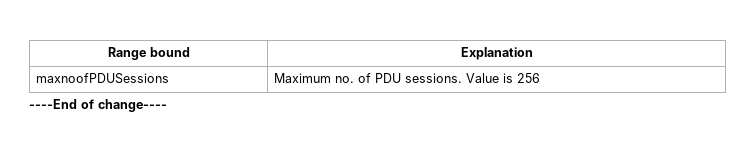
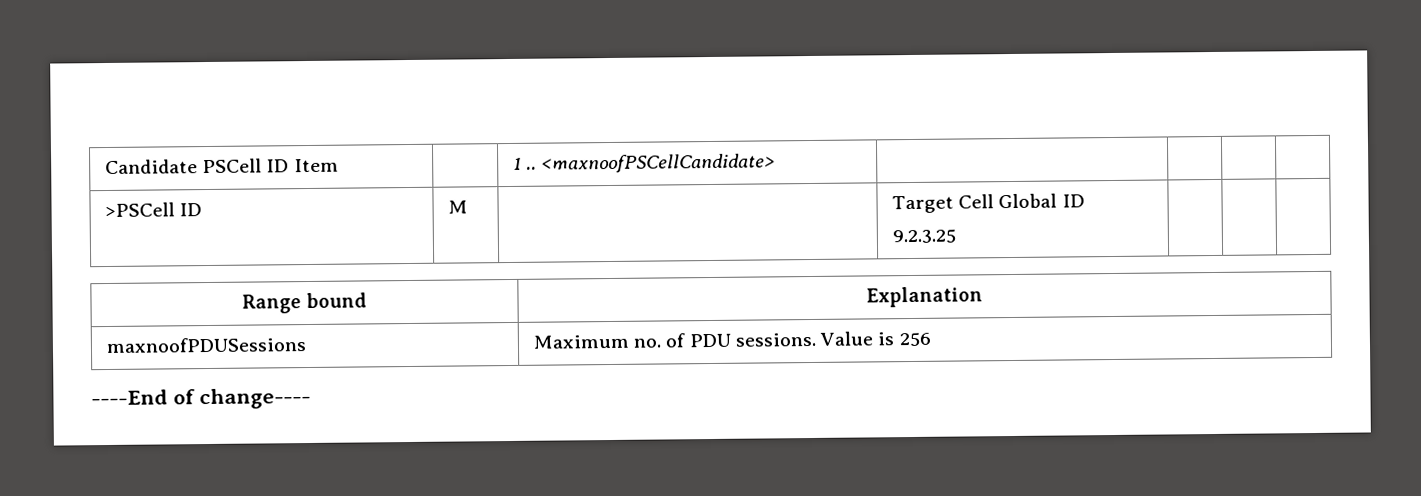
+ Candidate PSCell ID Item | | 1 .. <maxnoofPSCellCandidate> | | | |
+ >PSCell ID | M | | Target Cell Global ID
+ 9.2.3.25 | | |

